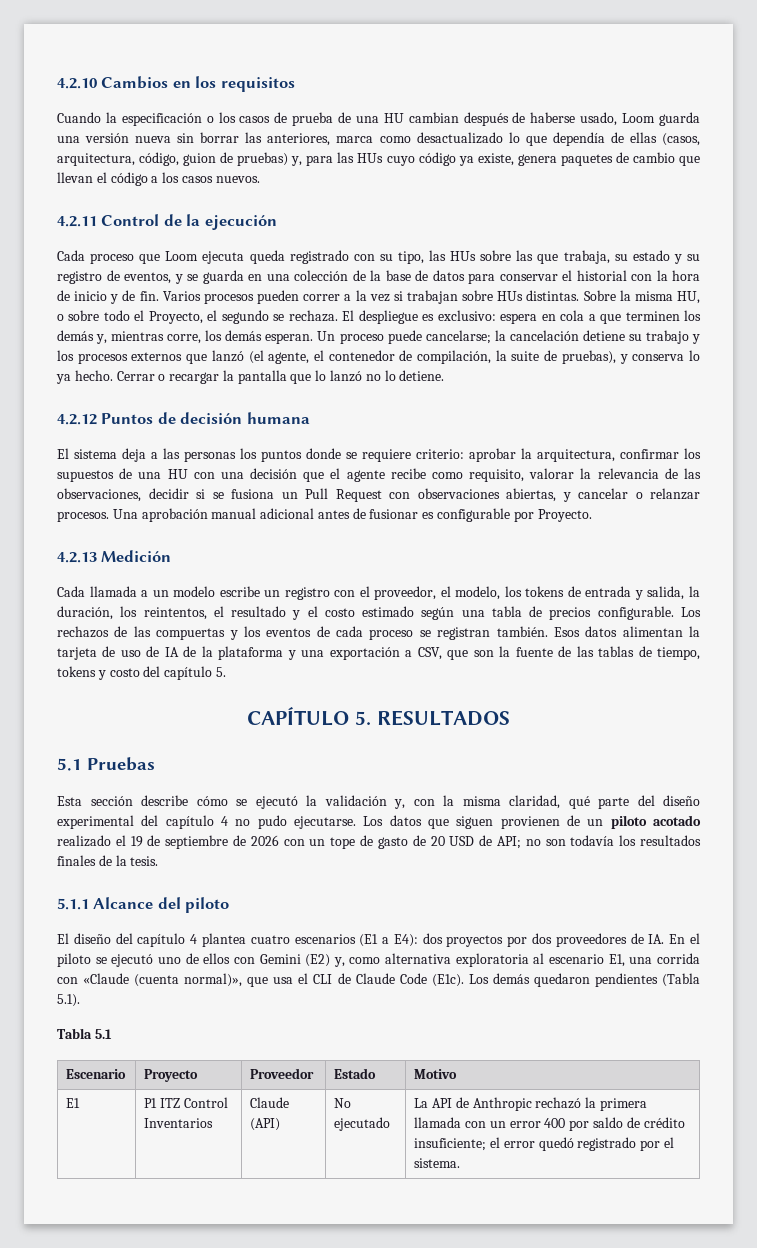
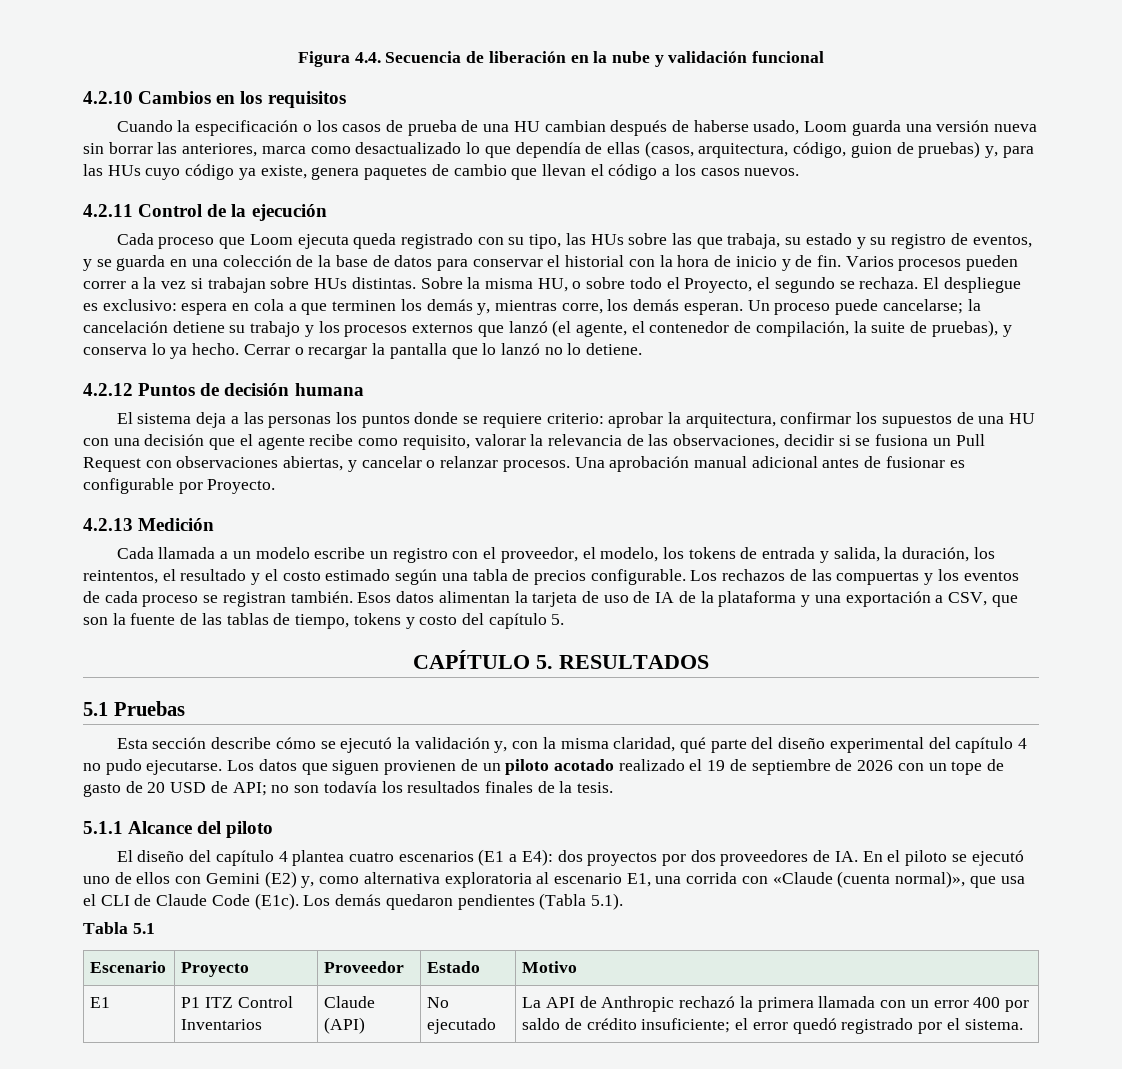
+ Figura 4.4. Secuencia de liberación en la nube y validación funcional

